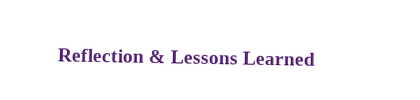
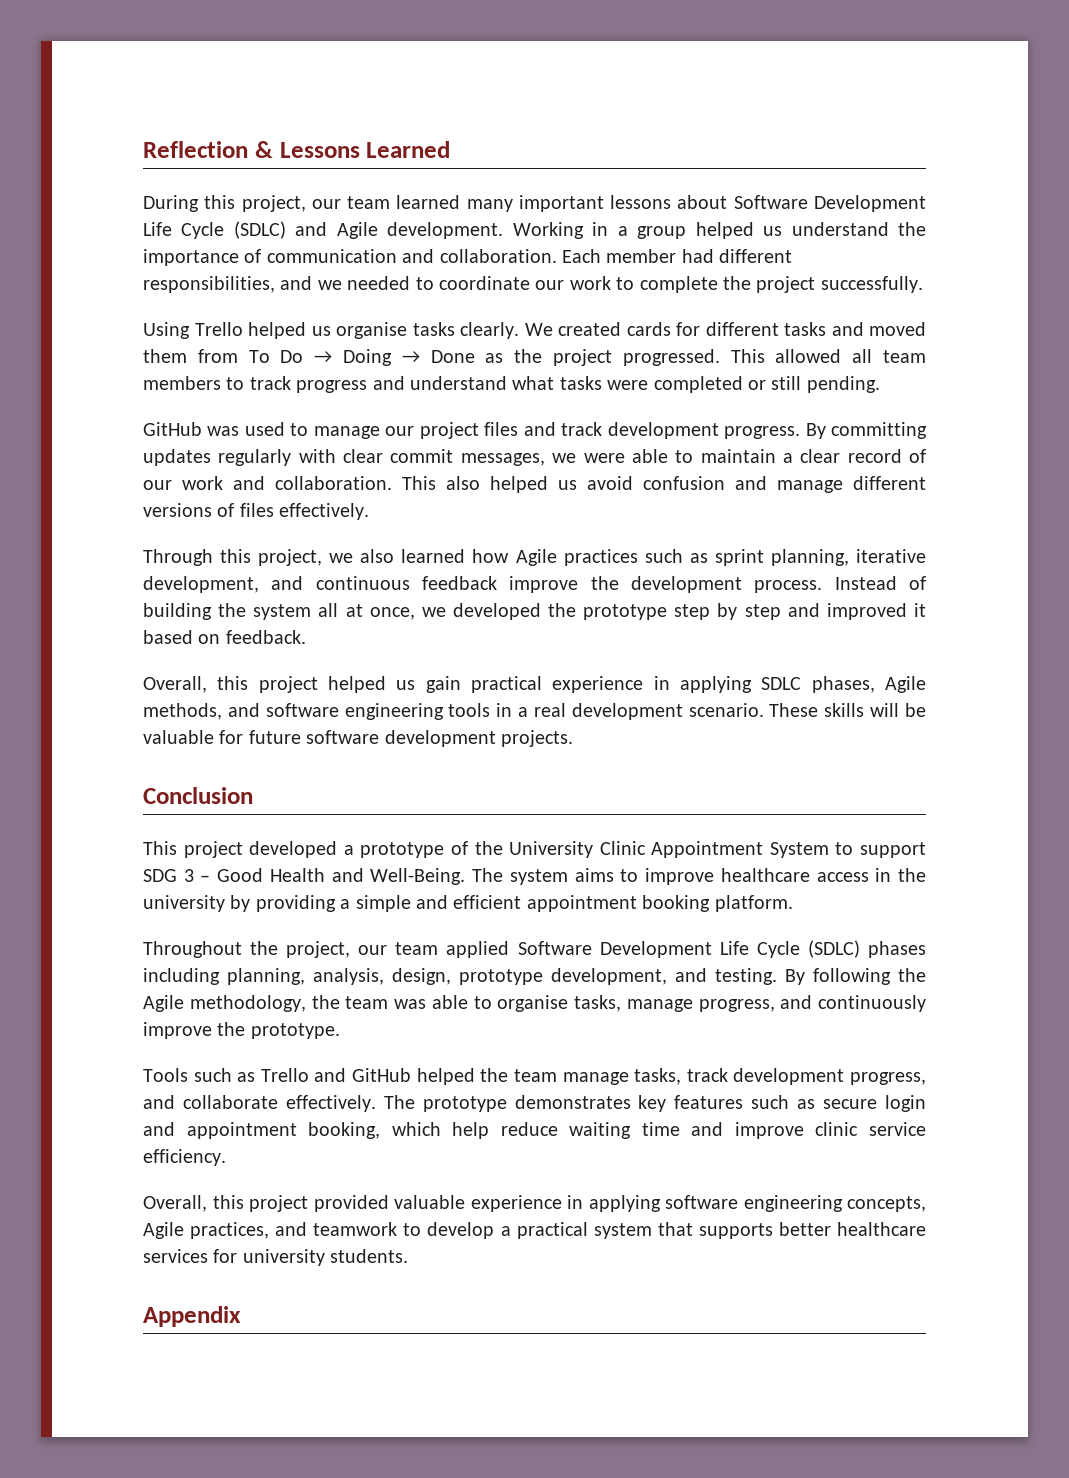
+ During this project, our team learned many important lessons about Software Development Life Cycle (SDLC) and Agile development. Working in a group helped us understand the importance of communication and collaboration. Each member had different responsibilities, and we needed to coordinate our work to complete the project successfully.
+ Using Trello helped us organise tasks clearly. We created cards for different tasks and moved them from To Do → Doing → Done as the project progressed. This allowed all team members to track progress and understand what tasks were completed or still pending.
+ GitHub was used to manage our project files and track development progress. By committing updates regularly with clear commit messages, we were able to maintain a clear record of our work and collaboration. This also helped us avoid confusion and manage different versions of files effectively.
+ Through this project, we also learned how Agile practices such as sprint planning, iterative development, and continuous feedback improve the development process. Instead of building the system all at once, we developed the prototype step by step and improved it based on feedback.
+ Overall, this project helped us gain practical experience in applying SDLC phases, Agile methods, and software engineering tools in a real development scenario. These skills will be valuable for future software development projects.
+ Conclusion
+ This project developed a prototype of the University Clinic Appointment System to support SDG 3 – Good Health and Well-Being. The system aims to improve healthcare access in the university by providing a simple and efficient appointment booking platform.
+ Throughout the project, our team applied Software Development Life Cycle (SDLC) phases including planning, analysis, design, prototype development, and testing. By following the Agile methodology, the team was able to organise tasks, manage progress, and continuously improve the prototype.
+ Tools such as Trello and GitHub helped the team manage tasks, track development progress, and collaborate effectively. The prototype demonstrates key features such as secure login and appointment booking, which help reduce waiting time and improve clinic service efficiency.
+ Overall, this project provided valuable experience in applying software engineering concepts, Agile practices, and teamwork to develop a practical system that supports better healthcare services for university students.
+ Appendix

